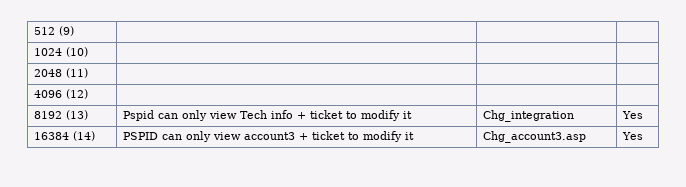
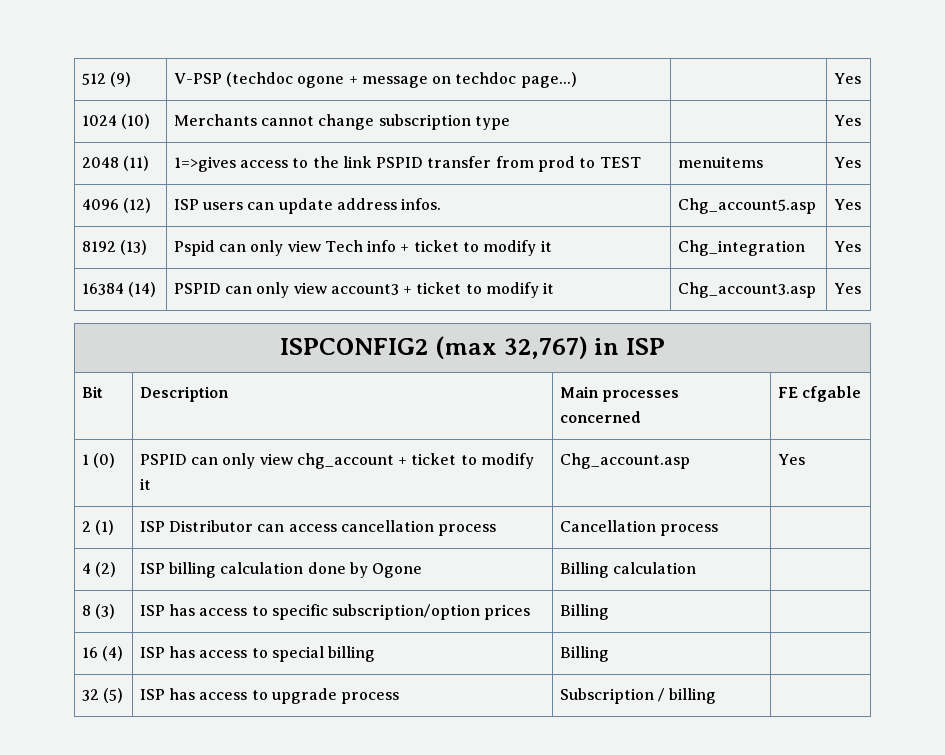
- 512 (9) | | |
- 1024 (10) | | |
- 2048 (11) | | |
- 4096 (12) | | |
+ 512 (9) | V-PSP (techdoc ogone + message on techdoc page...) | | Yes
+ 1024 (10) | Merchants cannot change subscription type | | Yes
+ 2048 (11) | 1=>gives access to the link PSPID transfer from prod to TEST | menuitems | Yes
+ 4096 (12) | ISP users can update address infos. | Chg_account5.asp | Yes
+ ISPCONFIG2 (max 32,767) in ISP
+ Bit | Description | Main processes concerned | FE cfgable
+ 1 (0) | PSPID can only view chg_account + ticket to modify it | Chg_account.asp | Yes
+ 2 (1) | ISP Distributor can access cancellation process | Cancellation process |
+ 4 (2) | ISP billing calculation done by Ogone | Billing calculation |
+ 8 (3) | ISP has access to specific subscription/option prices | Billing |
+ 16 (4) | ISP has access to special billing | Billing |
+ 32 (5) | ISP has access to upgrade process | Subscription / billing |

